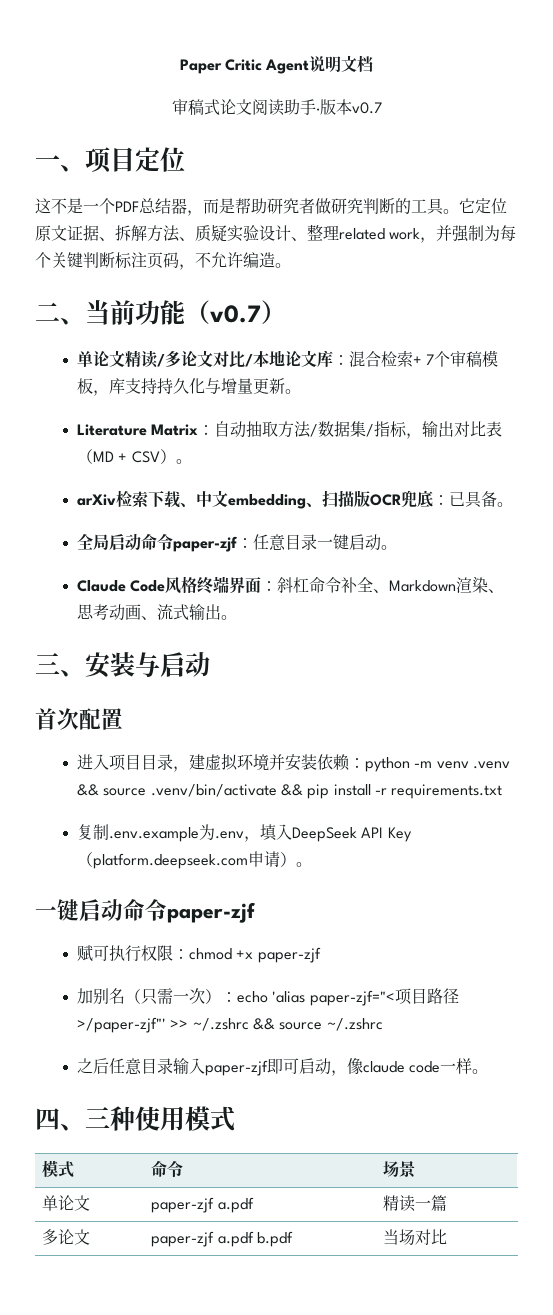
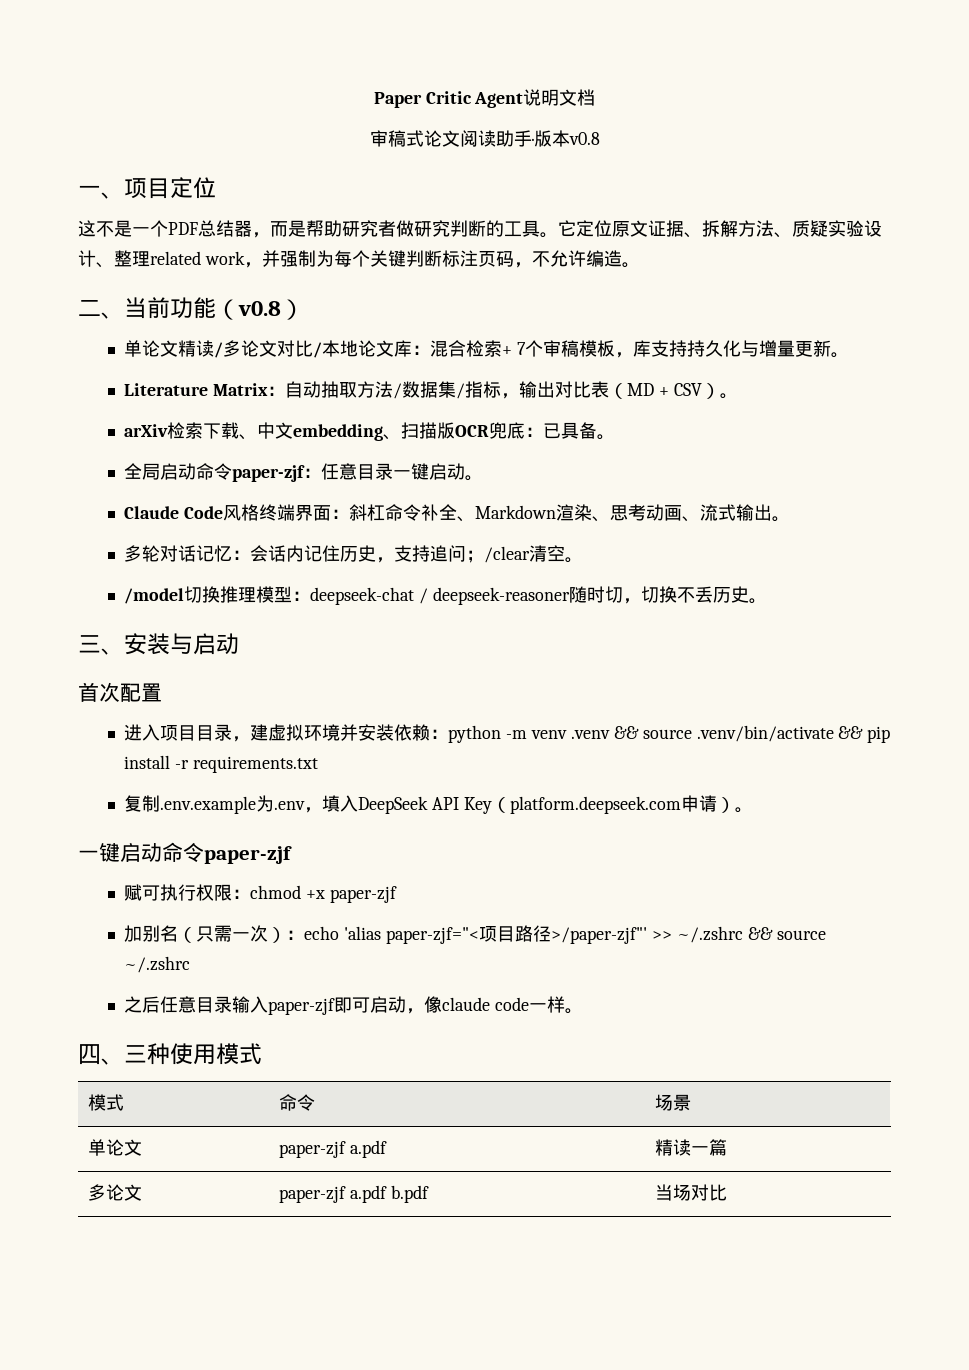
- 审稿式论文阅读助手·版本v0.7
+ 审稿式论文阅读助手·版本v0.8
- 二、当前功能（v0.7）
+ 二、当前功能（v0.8）
+ 多轮对话记忆：会话内记住历史，支持追问；/clear清空。
+ /model切换推理模型：deepseek-chat / deepseek-reasoner随时切，切换不丢历史。

